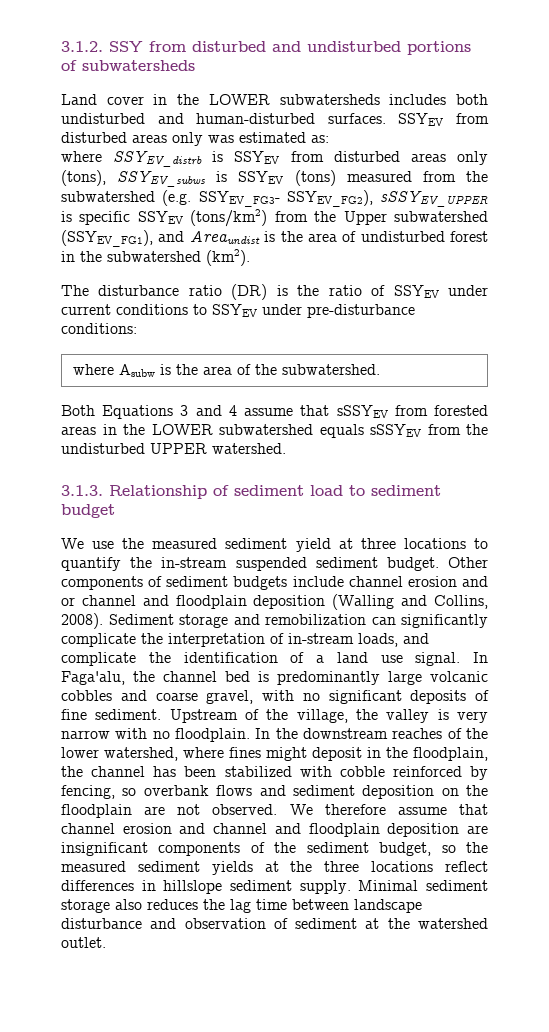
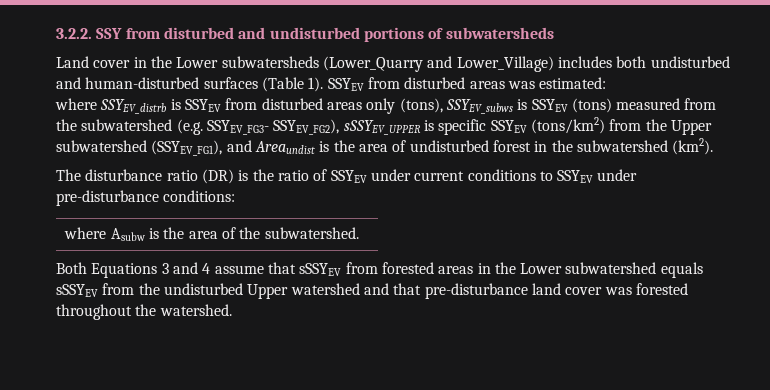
- 3.1.2. SSY from disturbed and undisturbed portions of subwatersheds
+ 3.2.2. SSY from disturbed and undisturbed portions of subwatersheds
- Land cover in the LOWER subwatersheds includes both undisturbed and human-disturbed surfaces. SSYEV from disturbed areas only was estimated as:
+ Land cover in the Lower subwatersheds (Lower_Quarry and Lower_Village) includes both undisturbed and human-disturbed surfaces (Table 1). SSYEV from disturbed areas was estimated:
- Both Equations 3 and 4 assume that sSSYEV from forested areas in the LOWER subwatershed equals sSSYEV from the undisturbed UPPER watershed.
- 3.1.3. Relationship of sediment load to sediment budget
- We use the measured sediment yield at three locations to quantify the in-stream suspended sediment budget. Other components of sediment budgets include channel erosion and or channel and floodplain deposition (Walling and Collins, 2008). Sediment storage and remobilization can significantly complicate the interpretation of in-stream loads, and complicate the identification of a land use signal. In Faga'alu, the channel bed is predominantly large volcanic cobbles and coarse gravel, with no significant deposits of fine sediment. Upstream of the village, the valley is very narrow with no floodplain. In the downstream reaches of the lower watershed, where fines might deposit in the floodplain, the channel has been stabilized with cobble reinforced by fencing, so overbank flows and sediment deposition on the floodplain are not observed. We therefore assume that channel erosion and channel and floodplain deposition are insignificant components of the sediment budget, so the measured sediment yields at the three locations reflect differences in hillslope sediment supply. Minimal sediment storage also reduces the lag time between landscape disturbance and observation of sediment at the watershed outlet.
+ Both Equations 3 and 4 assume that sSSYEV from forested areas in the Lower subwatershed equals sSSYEV from the undisturbed Upper watershed and that pre-disturbance land cover was forested throughout the watershed.

